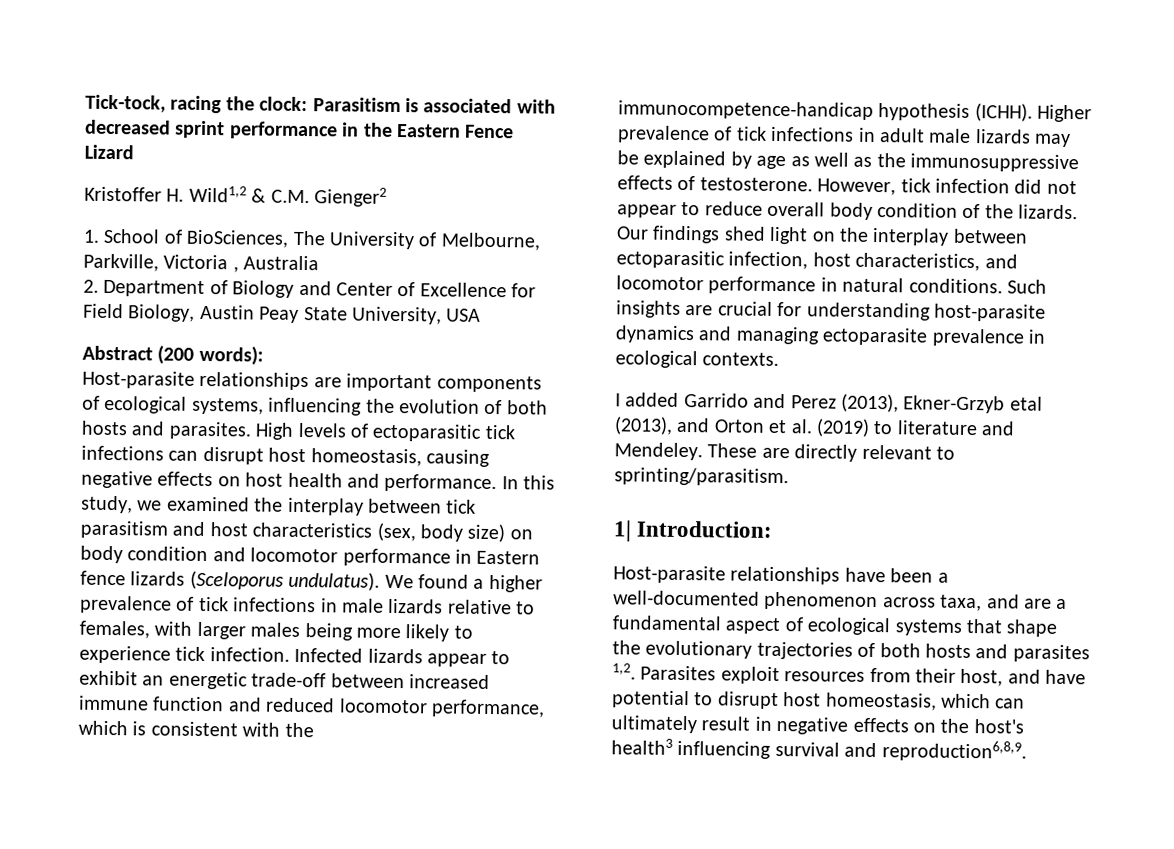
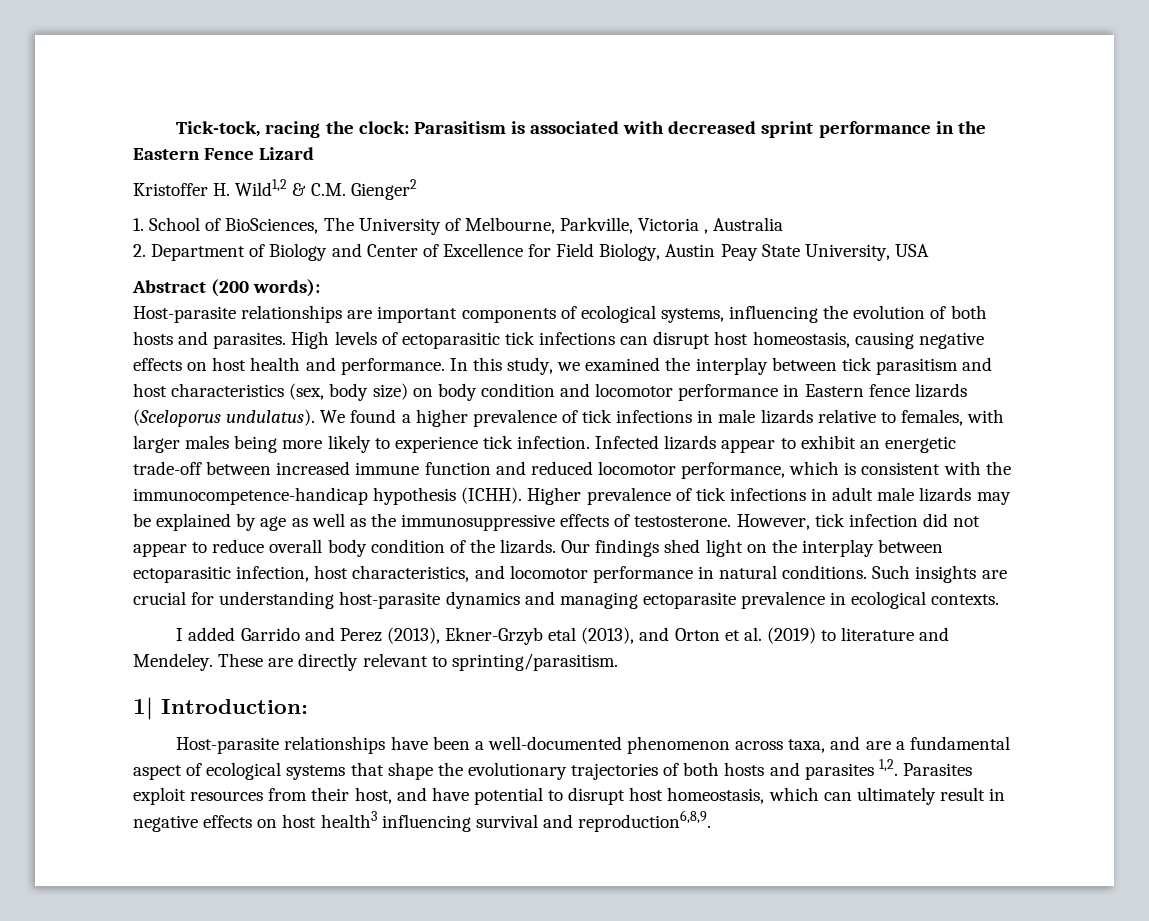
- Parasites exploit resources from their host, and have potential to disrupt host homeostasis, which can ultimately result in negative effects on the host's health3 influencing survival and reproduction6,8,9.
+ Parasites exploit resources from their host, and have potential to disrupt host homeostasis, which can ultimately result in negative effects on host health3 influencing survival and reproduction6,8,9.

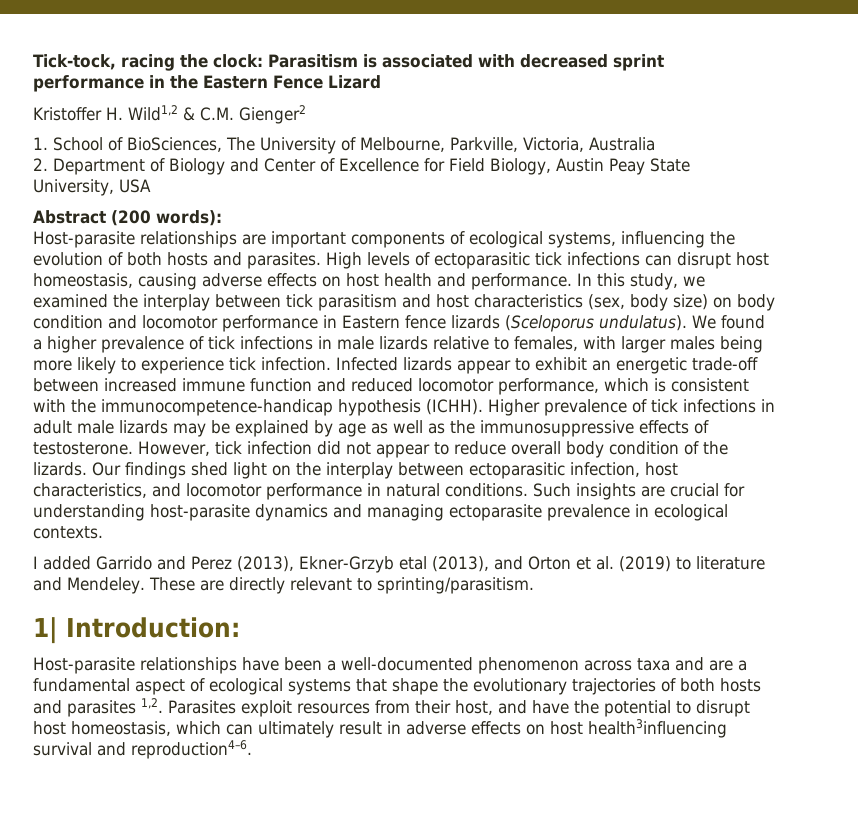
- 1. School of BioSciences, The University of Melbourne, Parkville, Victoria , Australia
+ 1. School of BioSciences, The University of Melbourne, Parkville, Victoria, Australia
- High levels of ectoparasitic tick infections can disrupt host homeostasis, causing negative effects on host health and performance.
+ High levels of ectoparasitic tick infections can disrupt host homeostasis, causing adverse effects on host health and performance.
- Host-parasite relationships have been a well-documented phenomenon across taxa, and are a fundamental aspect of ecological systems that shape the evolutionary trajectories of both hosts and parasites 1,2.
+ Host-parasite relationships have been a well-documented phenomenon across taxa and are a fundamental aspect of ecological systems that shape the evolutionary trajectories of both hosts and parasites 1,2.
- Parasites exploit resources from their host, and have potential to disrupt host homeostasis, which can ultimately result in negative effects on host health3 influencing survival and reproduction6,8,9.
+ Parasites exploit resources from their host, and have the potential to disrupt host homeostasis, which can ultimately result in adverse effects on host health3influencing survival and reproduction4–6.

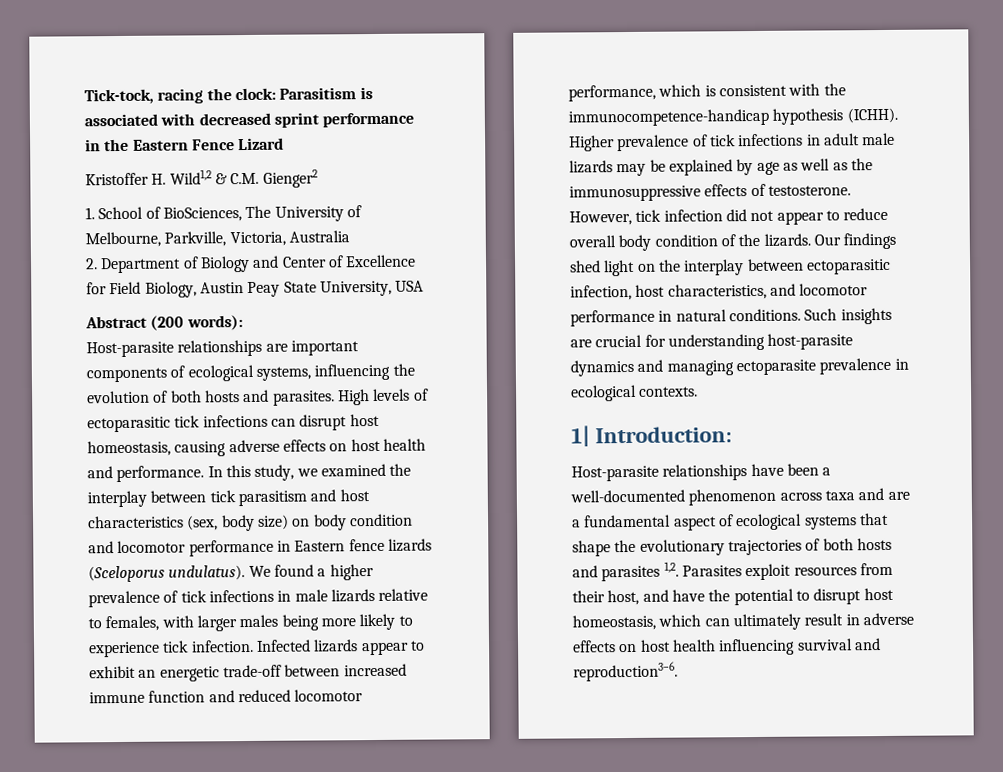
- I added Garrido and Perez (2013), Ekner-Grzyb etal (2013), and Orton et al. (2019) to literature and Mendeley. These are directly relevant to sprinting/parasitism.
- Parasites exploit resources from their host, and have the potential to disrupt host homeostasis, which can ultimately result in adverse effects on host health3influencing survival and reproduction4–6.
+ Parasites exploit resources from their host, and have the potential to disrupt host homeostasis, which can ultimately result in adverse effects on host health influencing survival and reproduction3–6.

